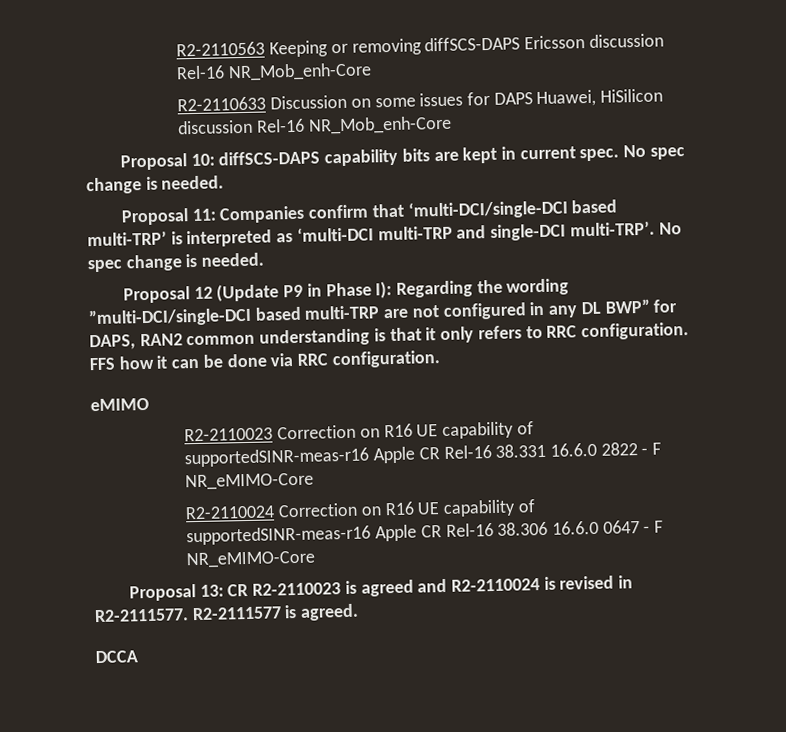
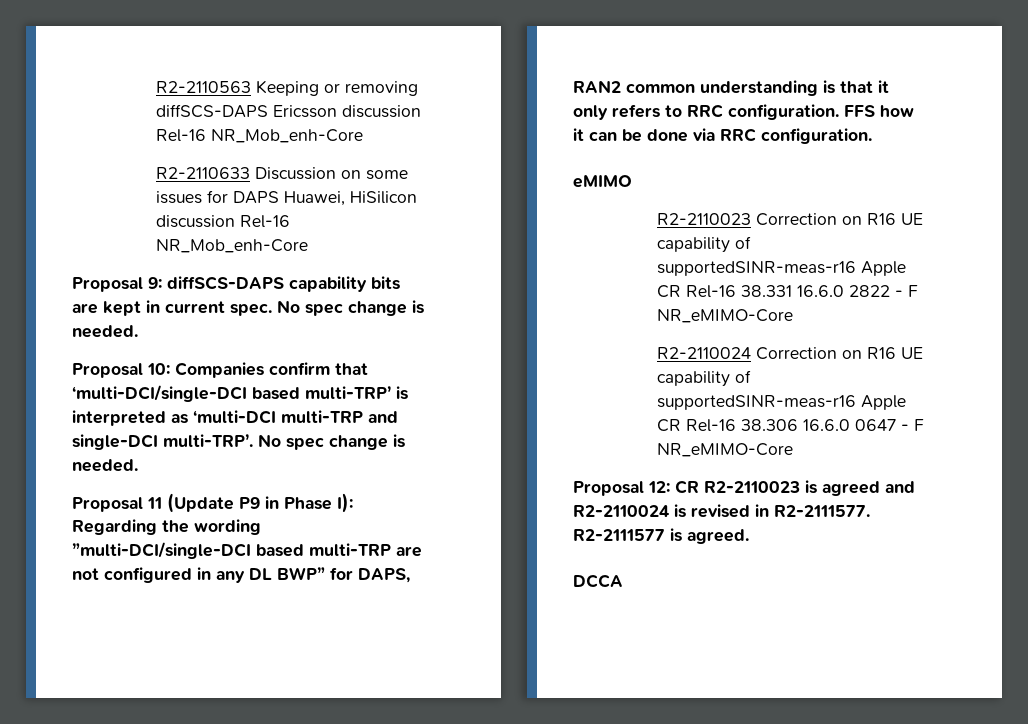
- Proposal 10: diffSCS-DAPS capability bits are kept in current spec.
+ Proposal 9: diffSCS-DAPS capability bits are kept in current spec.
- Proposal 11: Companies confirm that ‘multi-DCI/single-DCI based multi-TRP’ is interpreted as ‘multi-DCI multi-TRP and single-DCI multi-TRP’.
+ Proposal 10: Companies confirm that ‘multi-DCI/single-DCI based multi-TRP’ is interpreted as ‘multi-DCI multi-TRP and single-DCI multi-TRP’.
- Proposal 12 (Update P9 in Phase I): Regarding the wording ”multi-DCI/single-DCI based multi-TRP are not configured in any DL BWP” for DAPS, RAN2 common understanding is that it only refers to RRC configuration.
+ Proposal 11 (Update P9 in Phase I): Regarding the wording ”multi-DCI/single-DCI based multi-TRP are not configured in any DL BWP” for DAPS, RAN2 common understanding is that it only refers to RRC configuration.
- Proposal 13: CR R2-2110023 is agreed and R2-2110024 is revised in R2-2111577.
+ Proposal 12: CR R2-2110023 is agreed and R2-2110024 is revised in R2-2111577.

